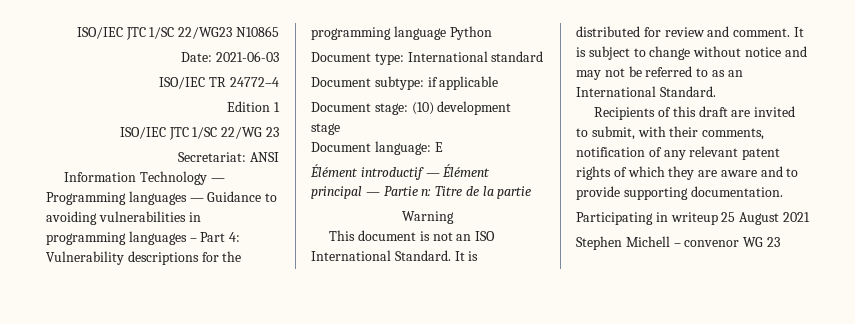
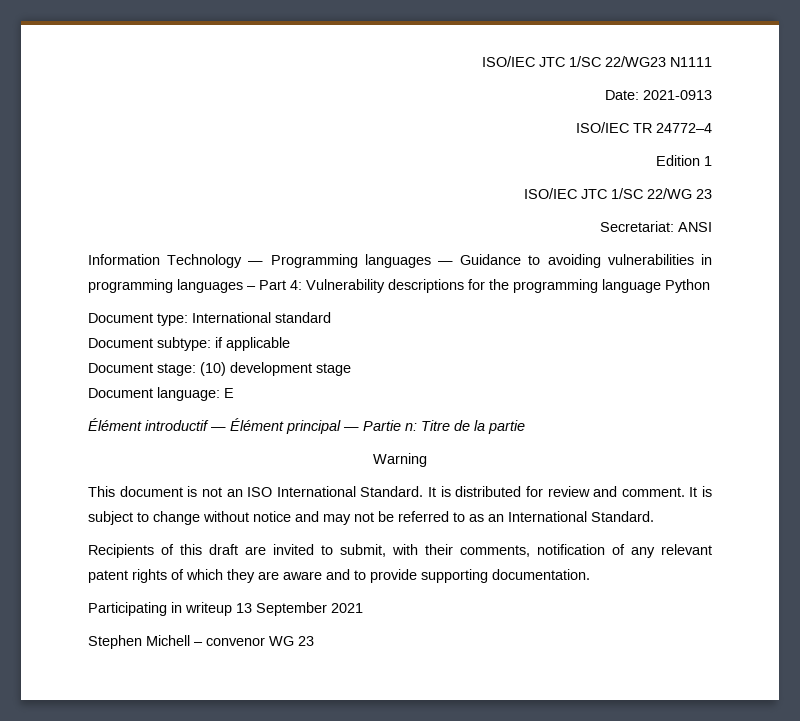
- ISO/IEC JTC 1/SC 22/WG23 N10865
+ ISO/IEC JTC 1/SC 22/WG23 N1111
- Date: 2021-06-03
+ Date: 2021-0913
- Participating in writeup 25 August 2021
+ Participating in writeup 13 September 2021

